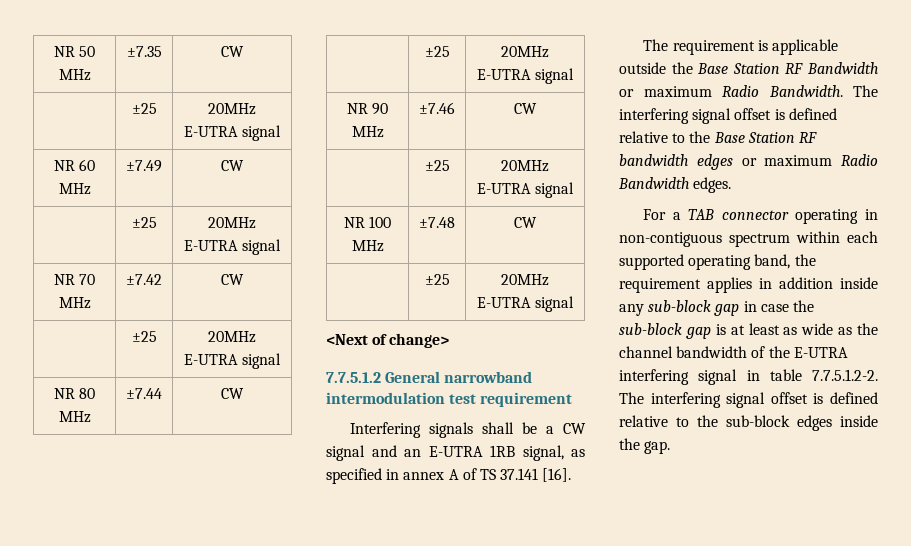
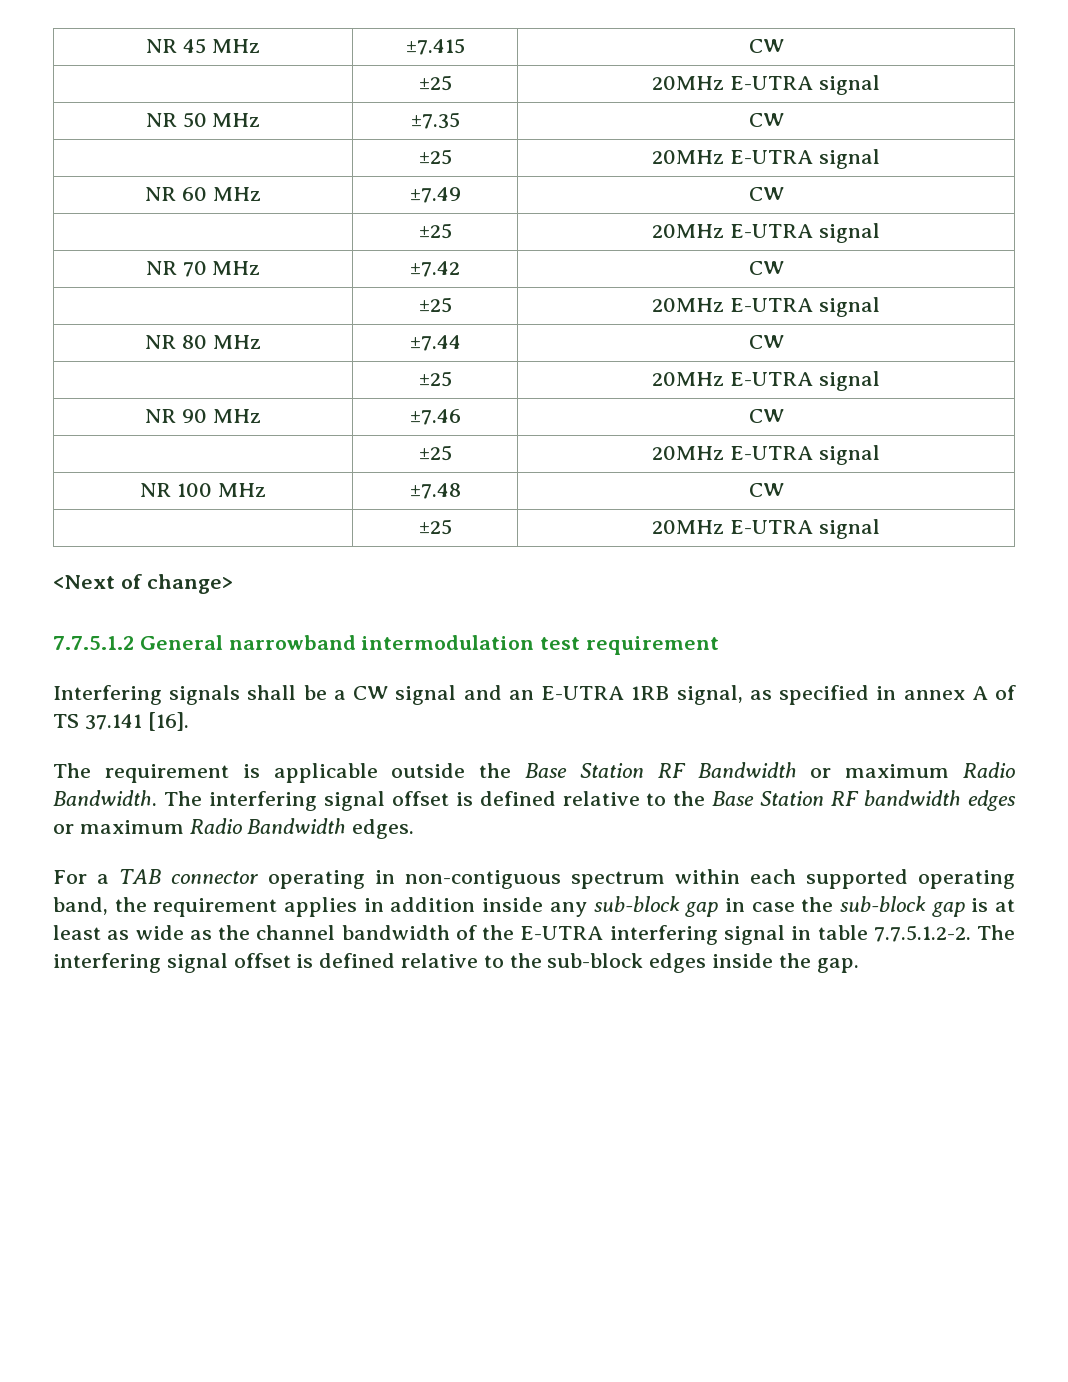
+ NR 45 MHz | ±7.415 | CW
+ | ±25 | 20MHz E-UTRA signal

